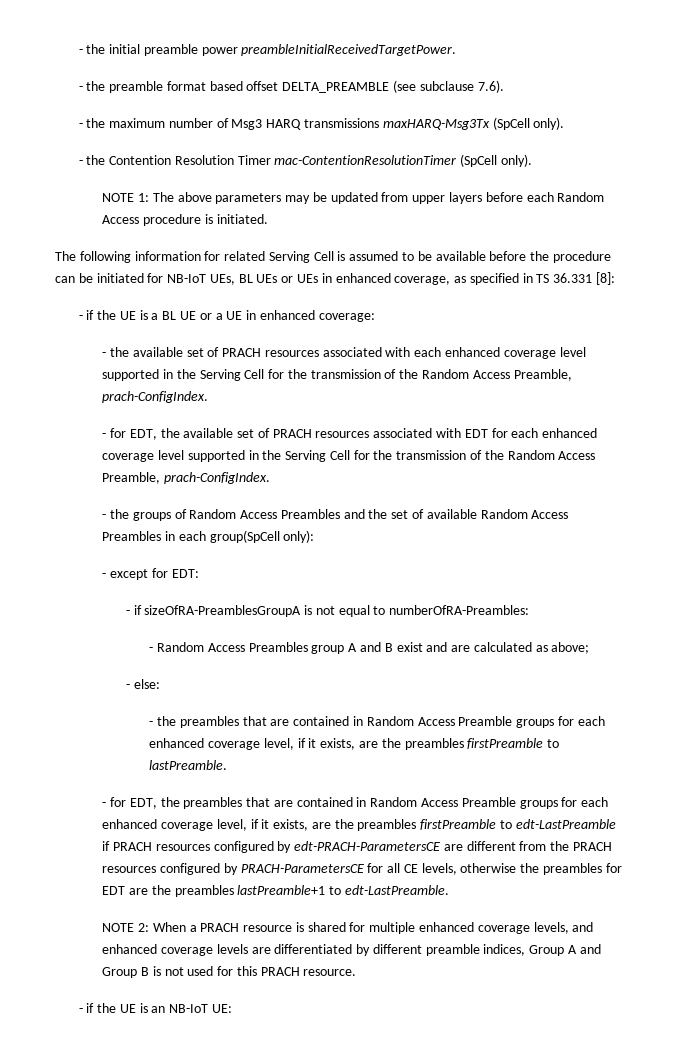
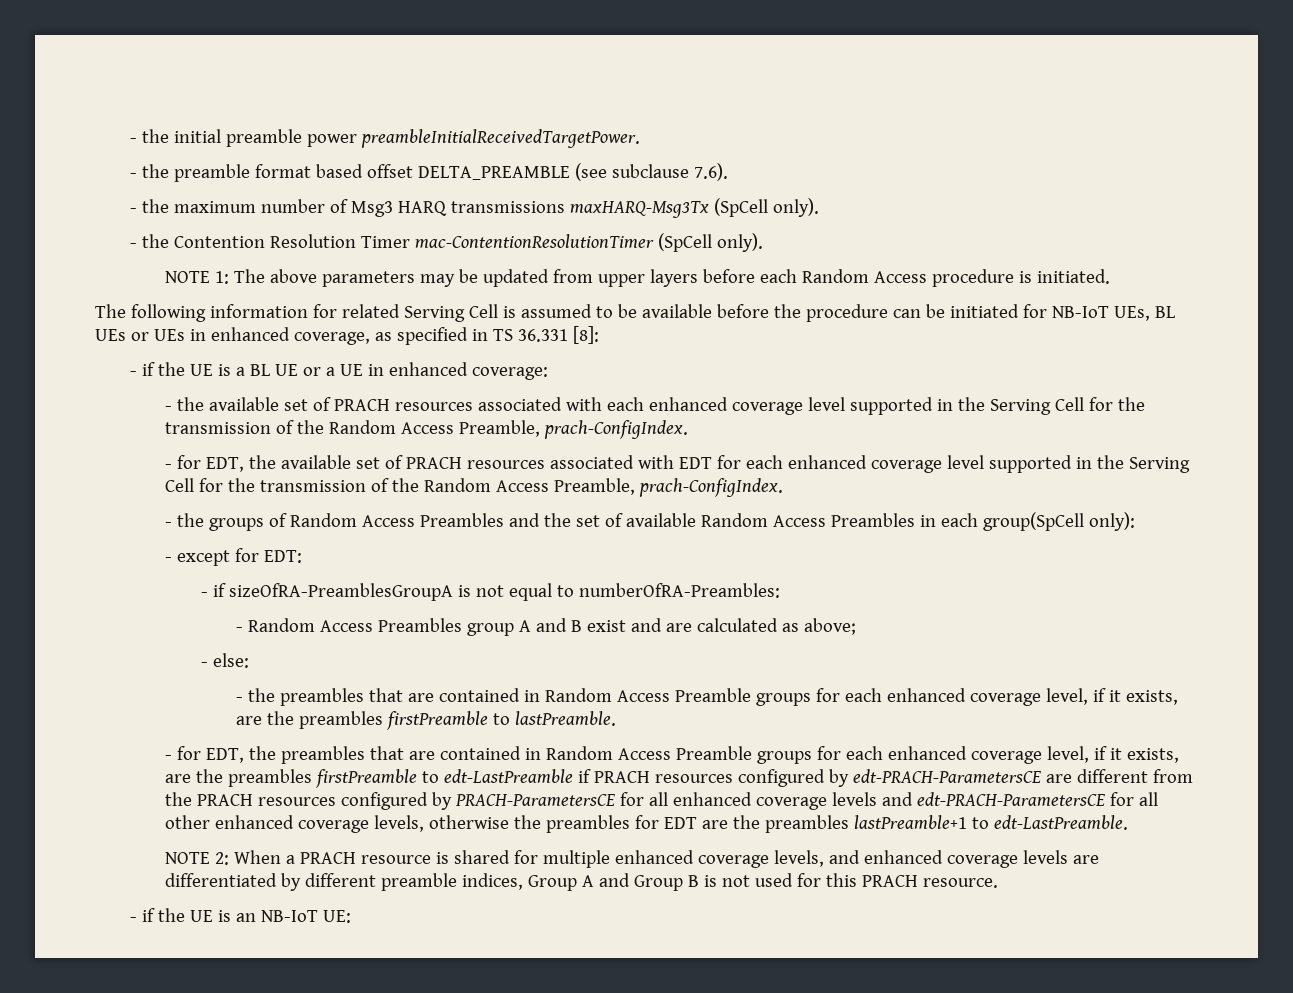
- - for EDT, the preambles that are contained in Random Access Preamble groups for each enhanced coverage level, if it exists, are the preambles firstPreamble to edt-LastPreamble if PRACH resources configured by edt-PRACH-ParametersCE are different from the PRACH resources configured by PRACH-ParametersCE for all CE levels, otherwise the preambles for EDT are the preambles lastPreamble+1 to edt-LastPreamble.
+ - for EDT, the preambles that are contained in Random Access Preamble groups for each enhanced coverage level, if it exists, are the preambles firstPreamble to edt-LastPreamble if PRACH resources configured by edt-PRACH-ParametersCE are different from the PRACH resources configured by PRACH-ParametersCE for all enhanced coverage levels and edt-PRACH-ParametersCE for all other enhanced coverage levels, otherwise the preambles for EDT are the preambles lastPreamble+1 to edt-LastPreamble.

